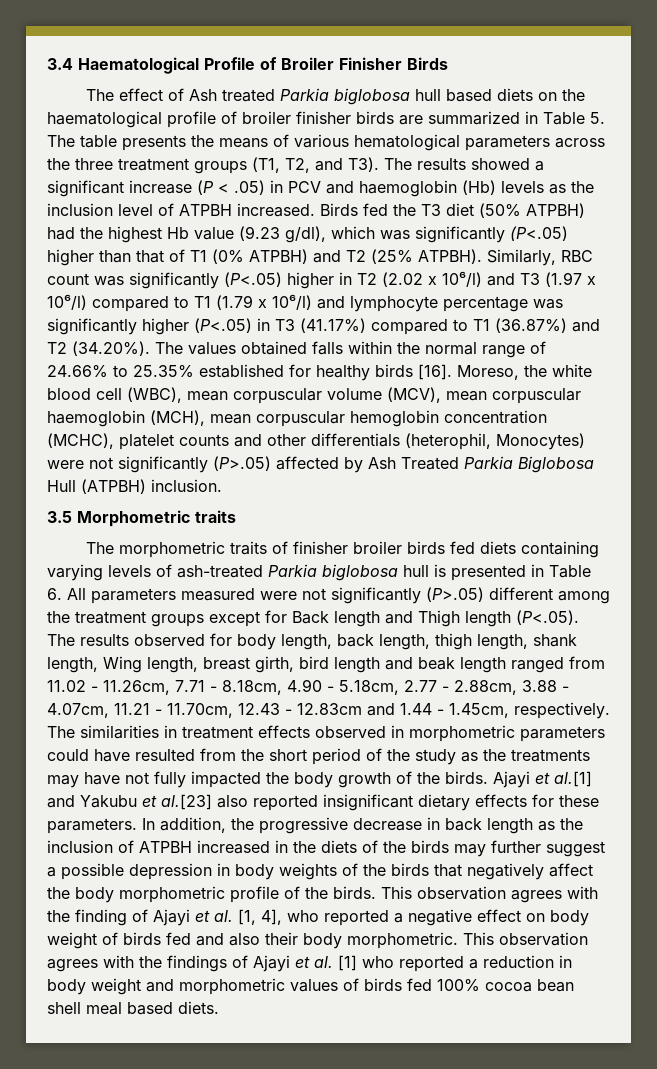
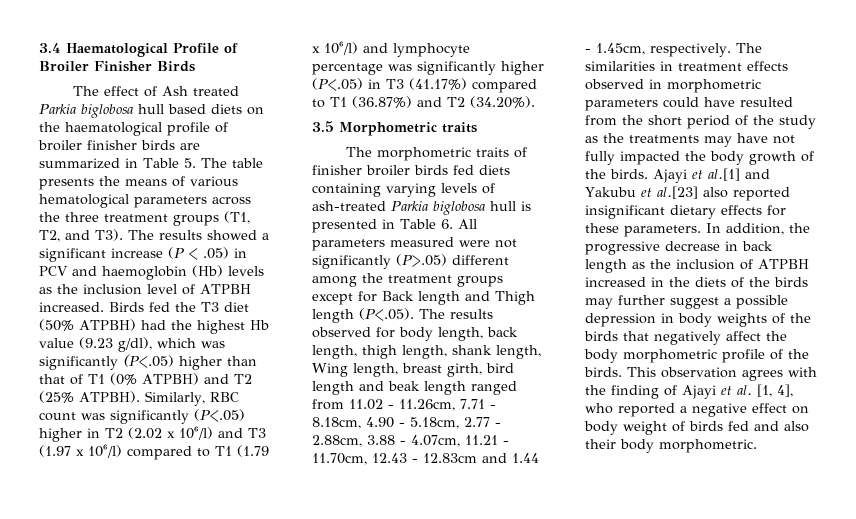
- Similarly, RBC count was significantly (P<.05) higher in T2 (2.02 x 10⁶/l) and T3 (1.97 x 10⁶/l) compared to T1 (1.79 x 10⁶/l) and lymphocyte percentage was significantly higher (P<.05) in T3 (41.17%) compared to T1 (36.87%) and T2 (34.20%). The values obtained falls within the normal range of 24.66% to 25.35% established for healthy birds [16]. Moreso, the white blood cell (WBC), mean corpuscular volume (MCV), mean corpuscular haemoglobin (MCH), mean corpuscular hemoglobin concentration (MCHC), platelet counts and other differentials (heterophil, Monocytes) were not significantly (P>.05) affected by Ash Treated Parkia Biglobosa Hull (ATPBH) inclusion.
+ Similarly, RBC count was significantly (P<.05) higher in T2 (2.02 x 10⁶/l) and T3 (1.97 x 10⁶/l) compared to T1 (1.79 x 10⁶/l) and lymphocyte percentage was significantly higher (P<.05) in T3 (41.17%) compared to T1 (36.87%) and T2 (34.20%).
- This observation agrees with the findings of Ajayi et al. [1] who reported a reduction in body weight and morphometric values of birds fed 100% cocoa bean shell meal based diets.

